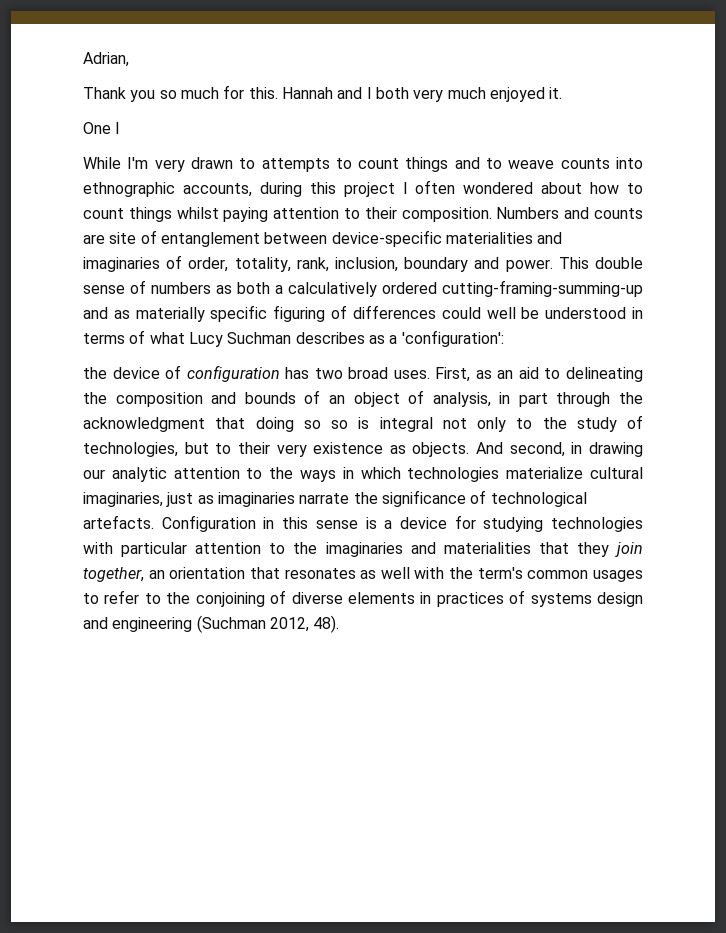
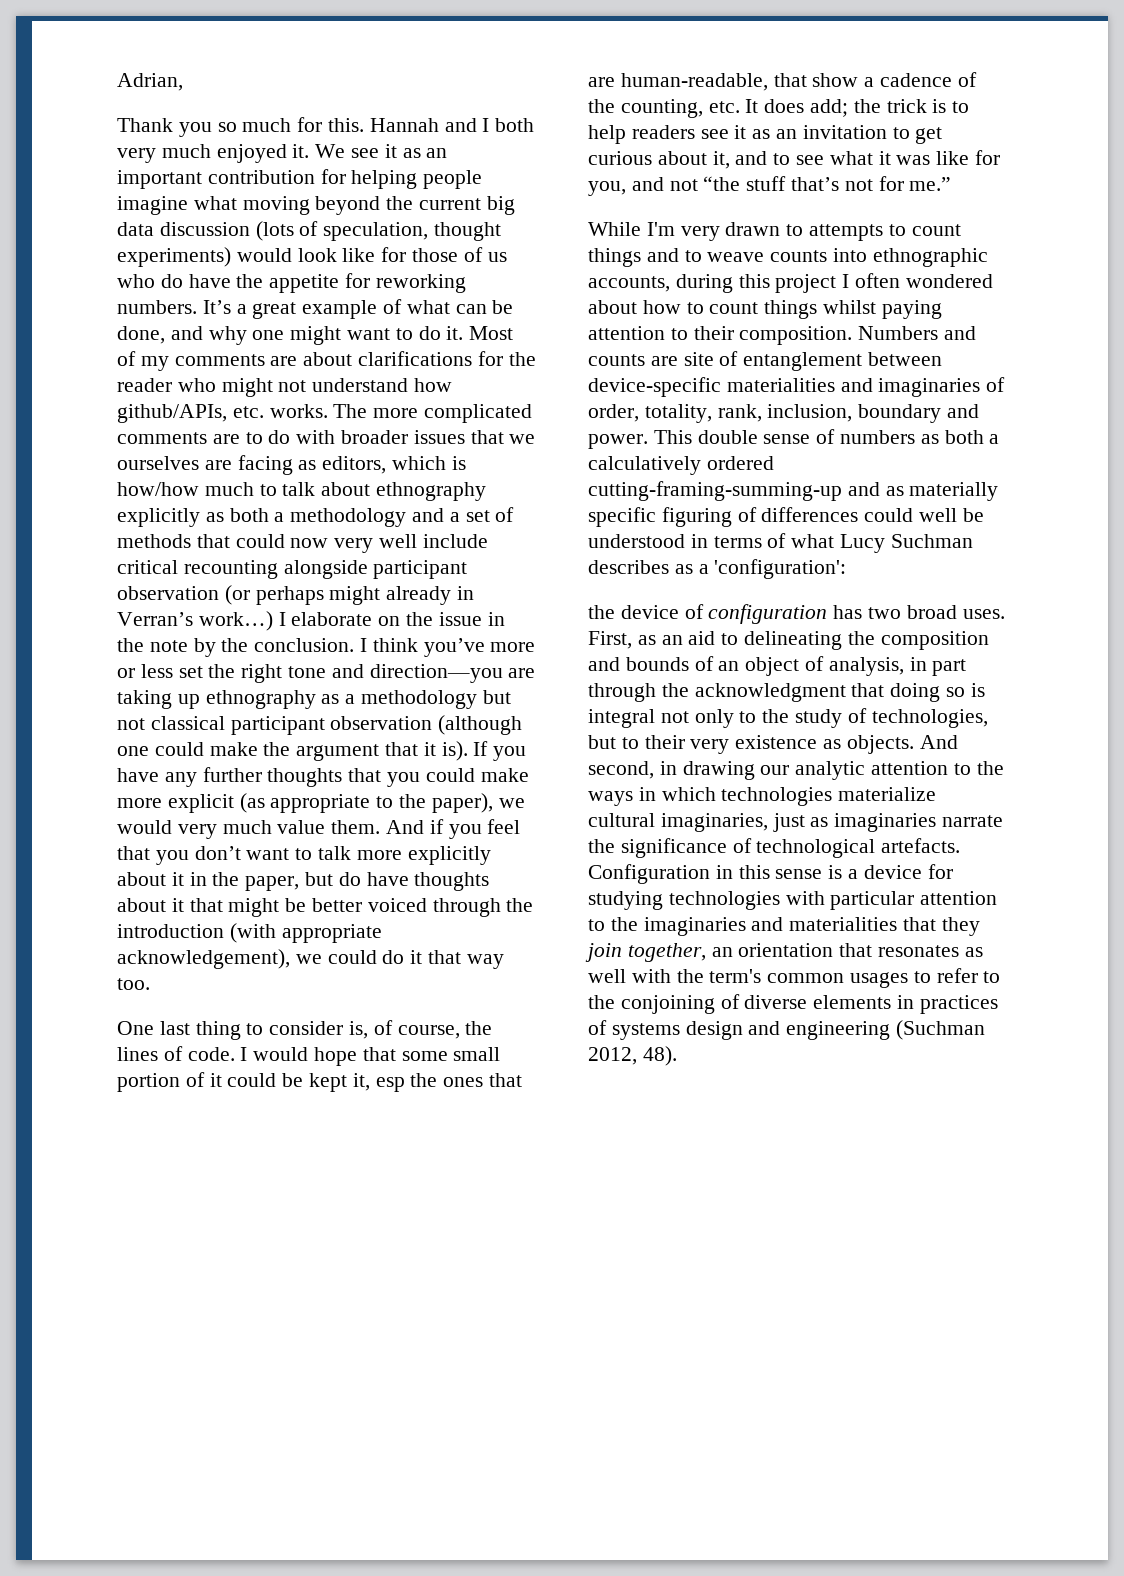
- Hannah and I both very much enjoyed it.
- One l
+ Hannah and I both very much enjoyed it. We see it as an important contribution for helping people imagine what moving beyond the current big data discussion (lots of speculation, thought experiments) would look like for those of us who do have the appetite for reworking numbers. It’s a great example of what can be done, and why one might want to do it. Most of my comments are about clarifications for the reader who might not understand how github/APIs, etc. works. The more complicated comments are to do with broader issues that we ourselves are facing as editors, which is how/how much to talk about ethnography explicitly as both a methodology and a set of methods that could now very well include critical recounting alongside participant observation (or perhaps might already in Verran’s work…) I elaborate on the issue in the note by the conclusion. I think you’ve more or less set the right tone and direction—you are taking up ethnography as a methodology but not classical participant observation (although one could make the argument that it is). If you have any further thoughts that you could make more explicit (as appropriate to the paper), we would very much value them. And if you feel that you don’t want to talk more explicitly about it in the paper, but do have thoughts about it that might be better voiced through the introduction (with appropriate acknowledgement), we could do it that way too.
+ One last thing to consider is, of course, the lines of code. I would hope that some small portion of it could be kept it, esp the ones that are human-readable, that show a cadence of the counting, etc. It does add; the trick is to help readers see it as an invitation to get curious about it, and to see what it was like for you, and not “the stuff that’s not for me.”
- First, as an aid to delineating the composition and bounds of an object of analysis, in part through the acknowledgment that doing so so is integral not only to the study of technologies, but to their very existence as objects.
+ First, as an aid to delineating the composition and bounds of an object of analysis, in part through the acknowledgment that doing so is integral not only to the study of technologies, but to their very existence as objects.

